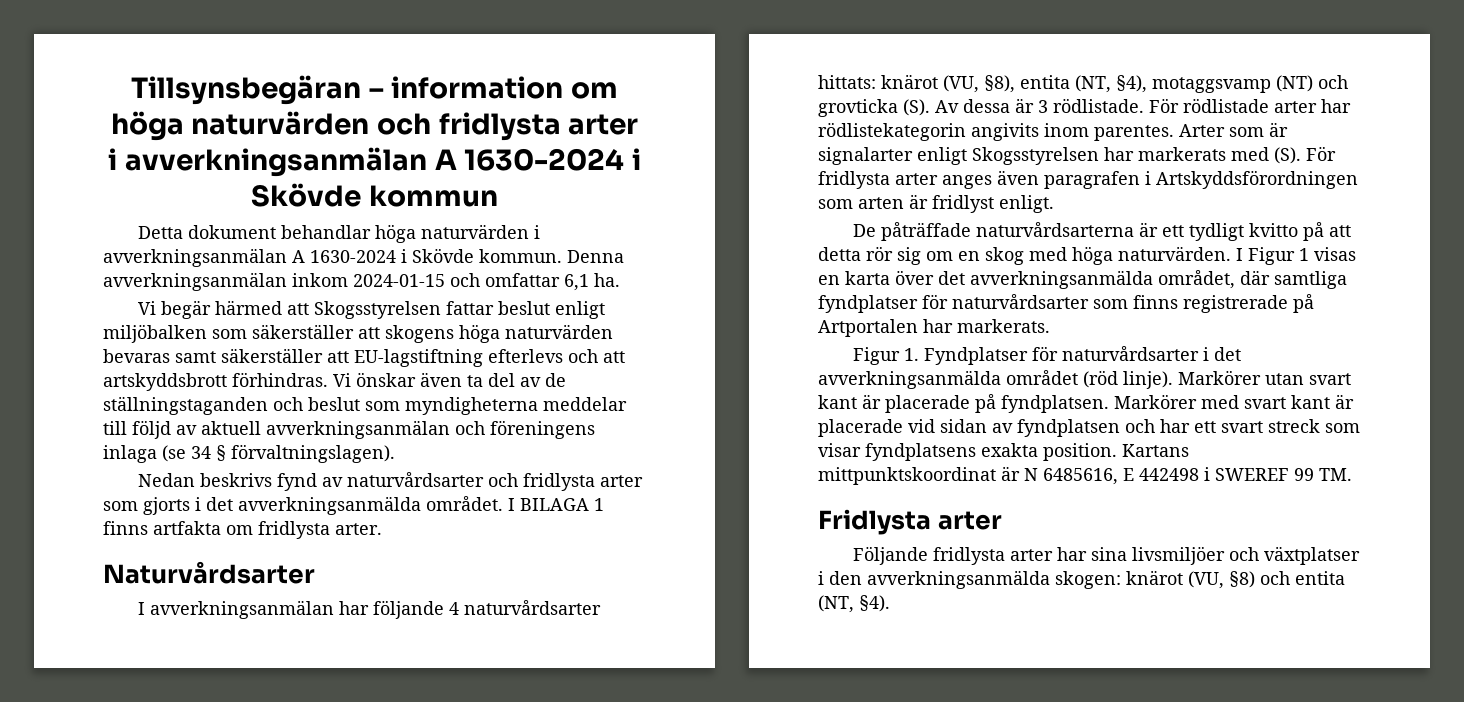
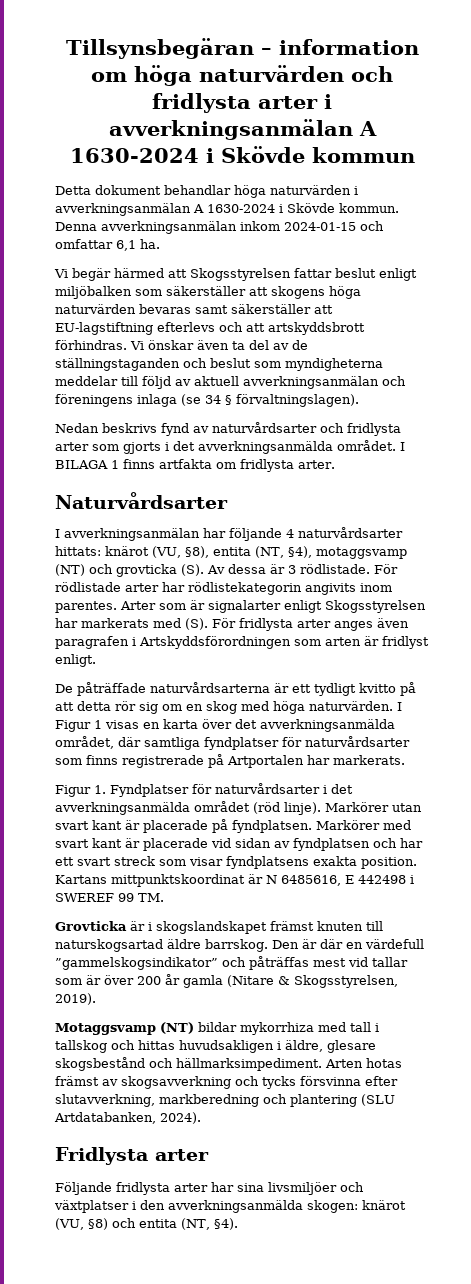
+ Grovticka är i skogslandskapet främst knuten till naturskogsartad äldre barrskog. Den är där en värdefull ”gammelskogsindikator” och påträffas mest vid tallar som är över 200 år gamla (Nitare & Skogsstyrelsen, 2019).
+ Motaggsvamp (NT) bildar mykorrhiza med tall i tallskog och hittas huvudsakligen i äldre, glesare skogsbestånd och hällmarksimpediment. Arten hotas främst av skogsavverkning och tycks försvinna efter slutavverkning, markberedning och plantering (SLU Artdatabanken, 2024).

